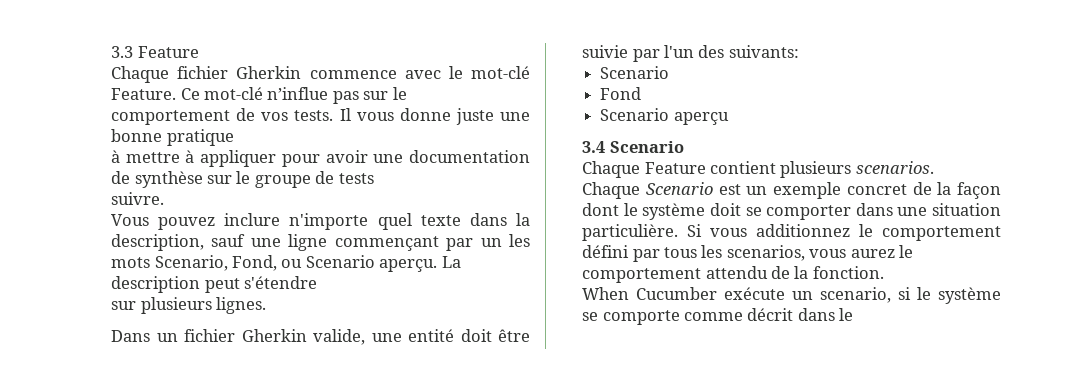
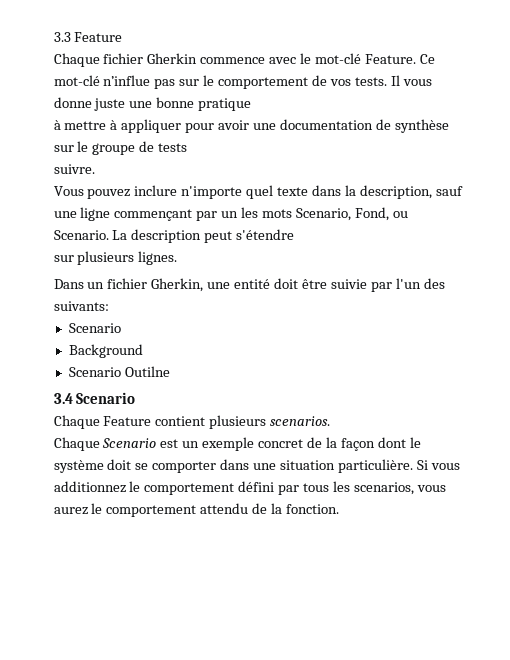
- Vous pouvez inclure n'importe quel texte dans la description, sauf une ligne commençant par un les mots Scenario, Fond, ou Scenario aperçu.
+ Vous pouvez inclure n'importe quel texte dans la description, sauf une ligne commençant par un les mots Scenario, Fond, ou Scenario.
- Dans un fichier Gherkin valide, une entité doit être suivie par l'un des suivants:
+ Dans un fichier Gherkin, une entité doit être suivie par l'un des suivants:
- Fond
- Scenario aperçu
+ Background
+ Scenario Outilne
- When Cucumber exécute un scenario, si le système se comporte comme décrit dans le

